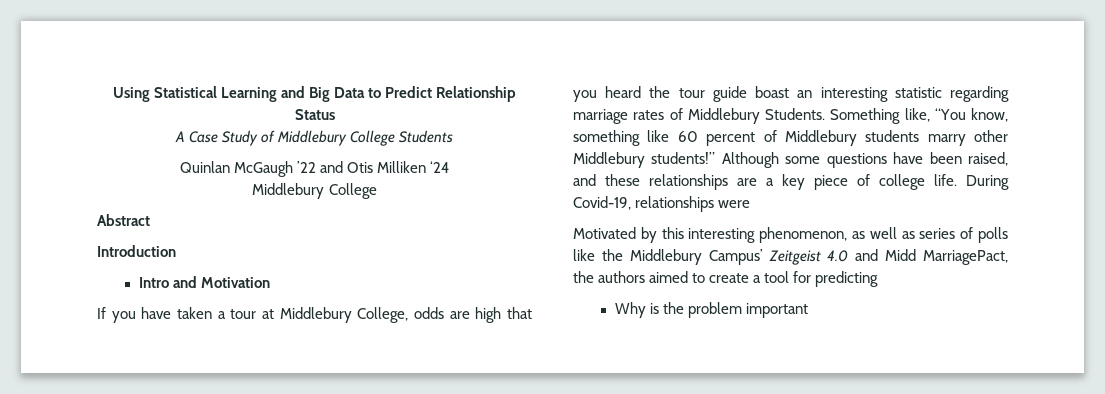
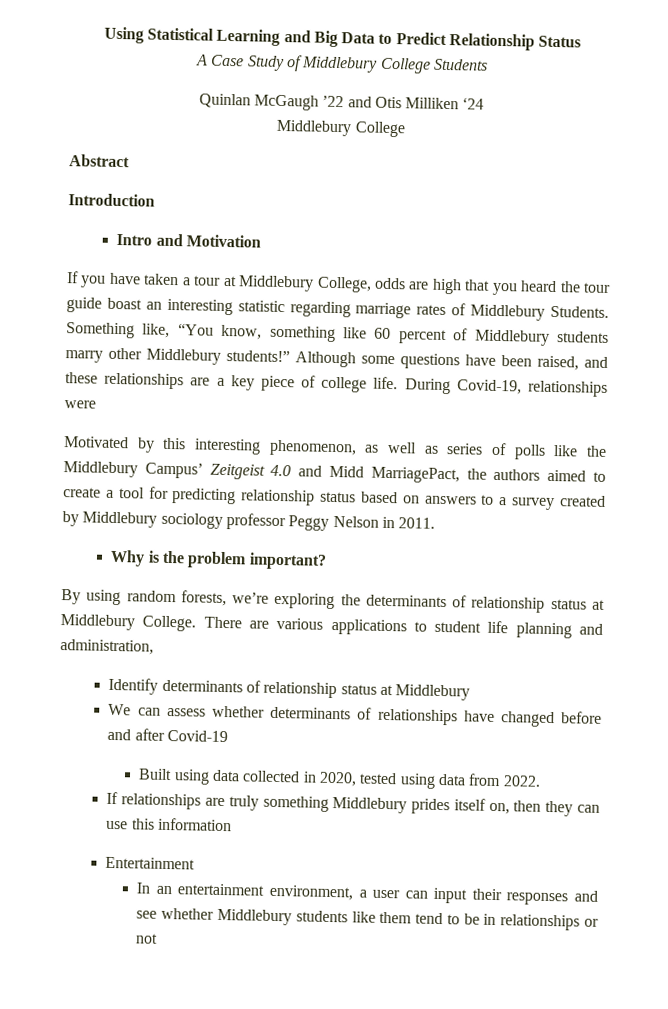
- Motivated by this interesting phenomenon, as well as series of polls like the Middlebury Campus’ Zeitgeist 4.0 and Midd MarriagePact, the authors aimed to create a tool for predicting
- Why is the problem important
+ Motivated by this interesting phenomenon, as well as series of polls like the Middlebury Campus’ Zeitgeist 4.0 and Midd MarriagePact, the authors aimed to create a tool for predicting relationship status based on answers to a survey created by Middlebury sociology professor Peggy Nelson in 2011.
+ Why is the problem important?
+ By using random forests, we’re exploring the determinants of relationship status at Middlebury College. There are various applications to student life planning and administration,
+ Identify determinants of relationship status at Middlebury
+ We can assess whether determinants of relationships have changed before and after Covid-19
+ Built using data collected in 2020, tested using data from 2022.
+ If relationships are truly something Middlebury prides itself on, then they can use this information
+ Entertainment
+ In an entertainment environment, a user can input their responses and see whether Middlebury students like them tend to be in relationships or not

